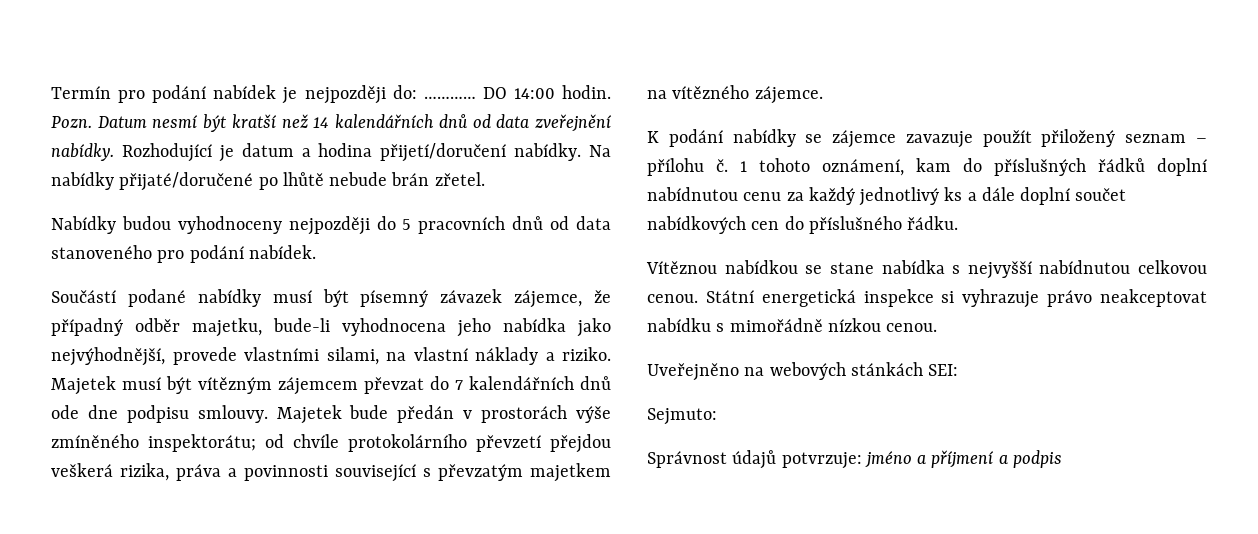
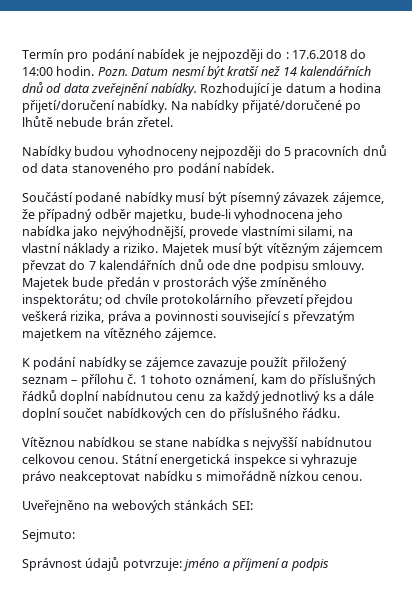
- Termín pro podání nabídek je nejpozději do: ………… DO 14:00 hodin.
+ Termín pro podání nabídek je nejpozději do : 17.6.2018 do 14:00 hodin.

